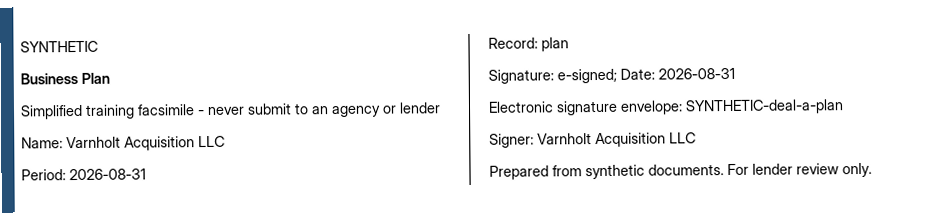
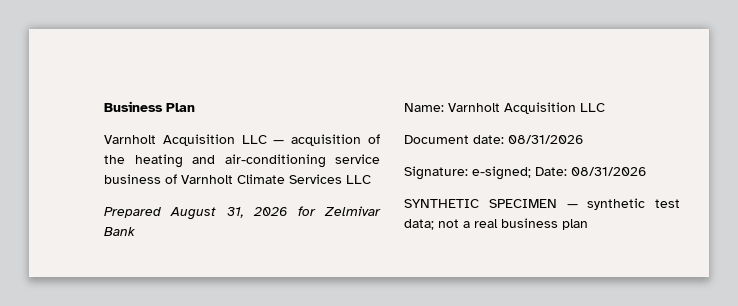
- SYNTHETIC
- Simplified training facsimile - never submit to an agency or lender
+ Varnholt Acquisition LLC — acquisition of the heating and air-conditioning service business of Varnholt Climate Services LLC
+ Prepared August 31, 2026 for Zelmivar Bank
- Period: 2026-08-31
- Record: plan
+ Document date: 08/31/2026
- Signature: e-signed; Date: 2026-08-31
- Electronic signature envelope: SYNTHETIC-deal-a-plan
- Signer: Varnholt Acquisition LLC
- Prepared from synthetic documents. For lender review only.
+ Signature: e-signed; Date: 08/31/2026
+ SYNTHETIC SPECIMEN — synthetic test data; not a real business plan

